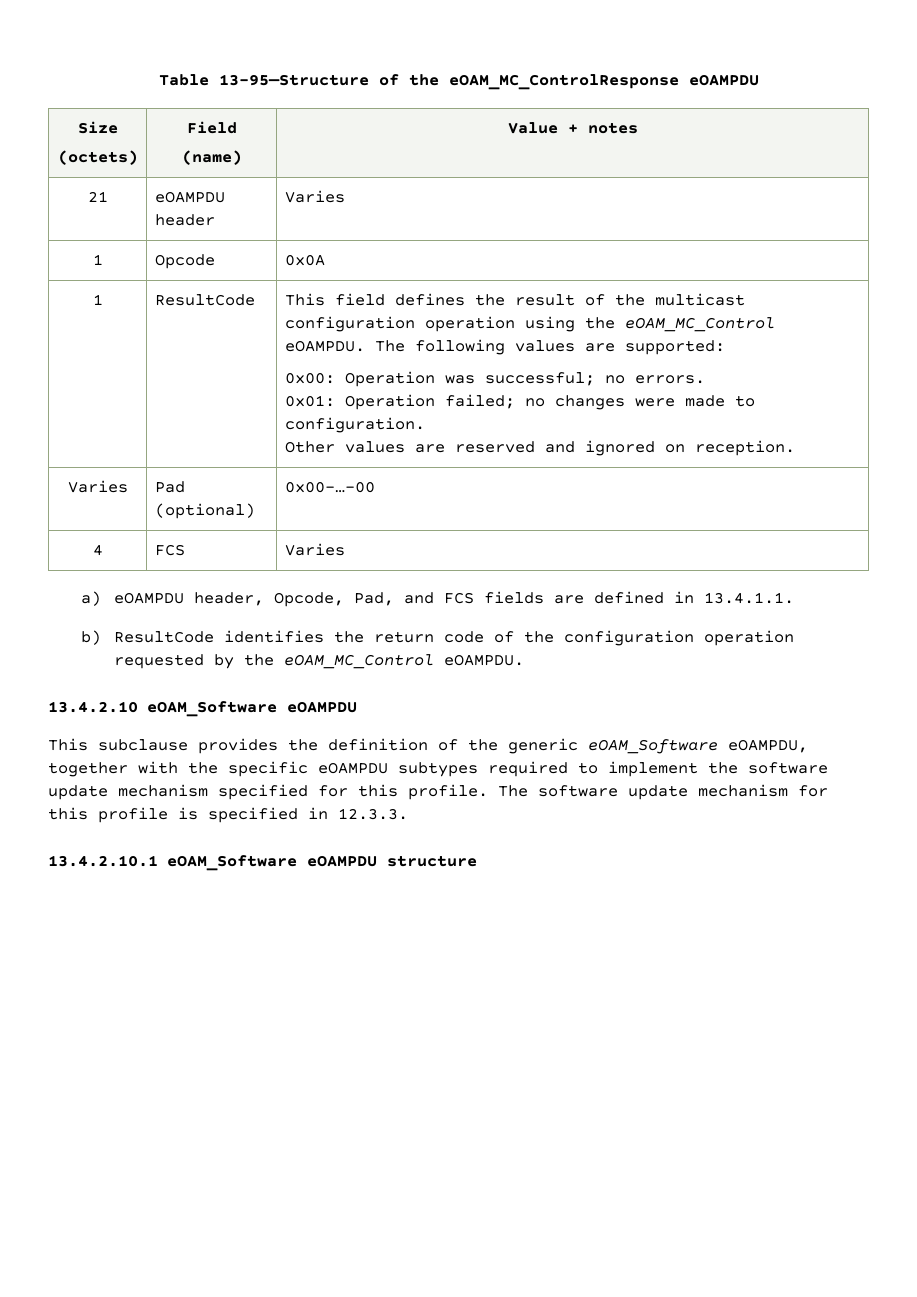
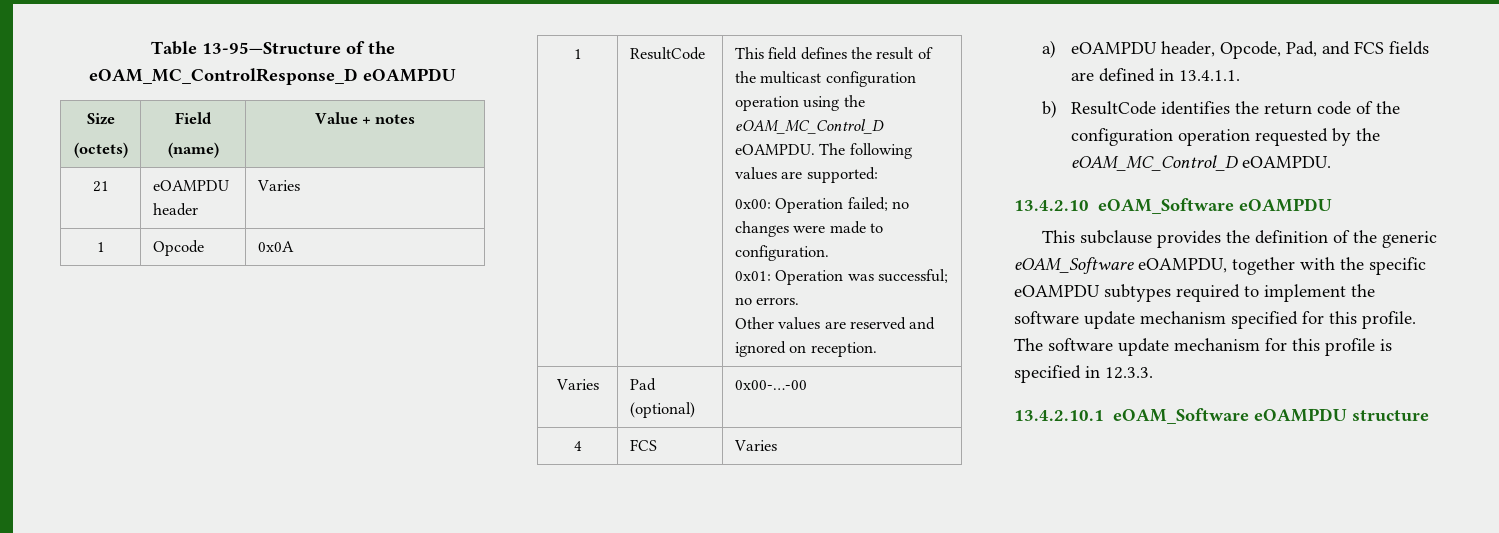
- Table 13-95—Structure of the eOAM_MC_ControlResponse eOAMPDU
+ Table 13-95—Structure of the eOAM_MC_ControlResponse_D eOAMPDU
- This field defines the result of the multicast configuration operation using the eOAM_MC_Control eOAMPDU.
+ This field defines the result of the multicast configuration operation using the eOAM_MC_Control_D eOAMPDU.
- 0x00: Operation was successful; no errors.
- 0x01: Operation failed; no changes were made to configuration.
+ 0x00: Operation failed; no changes were made to configuration.
+ 0x01: Operation was successful; no errors.
- b) ResultCode identifies the return code of the configuration operation requested by the eOAM_MC_Control eOAMPDU.
+ b) ResultCode identifies the return code of the configuration operation requested by the eOAM_MC_Control_D eOAMPDU.

